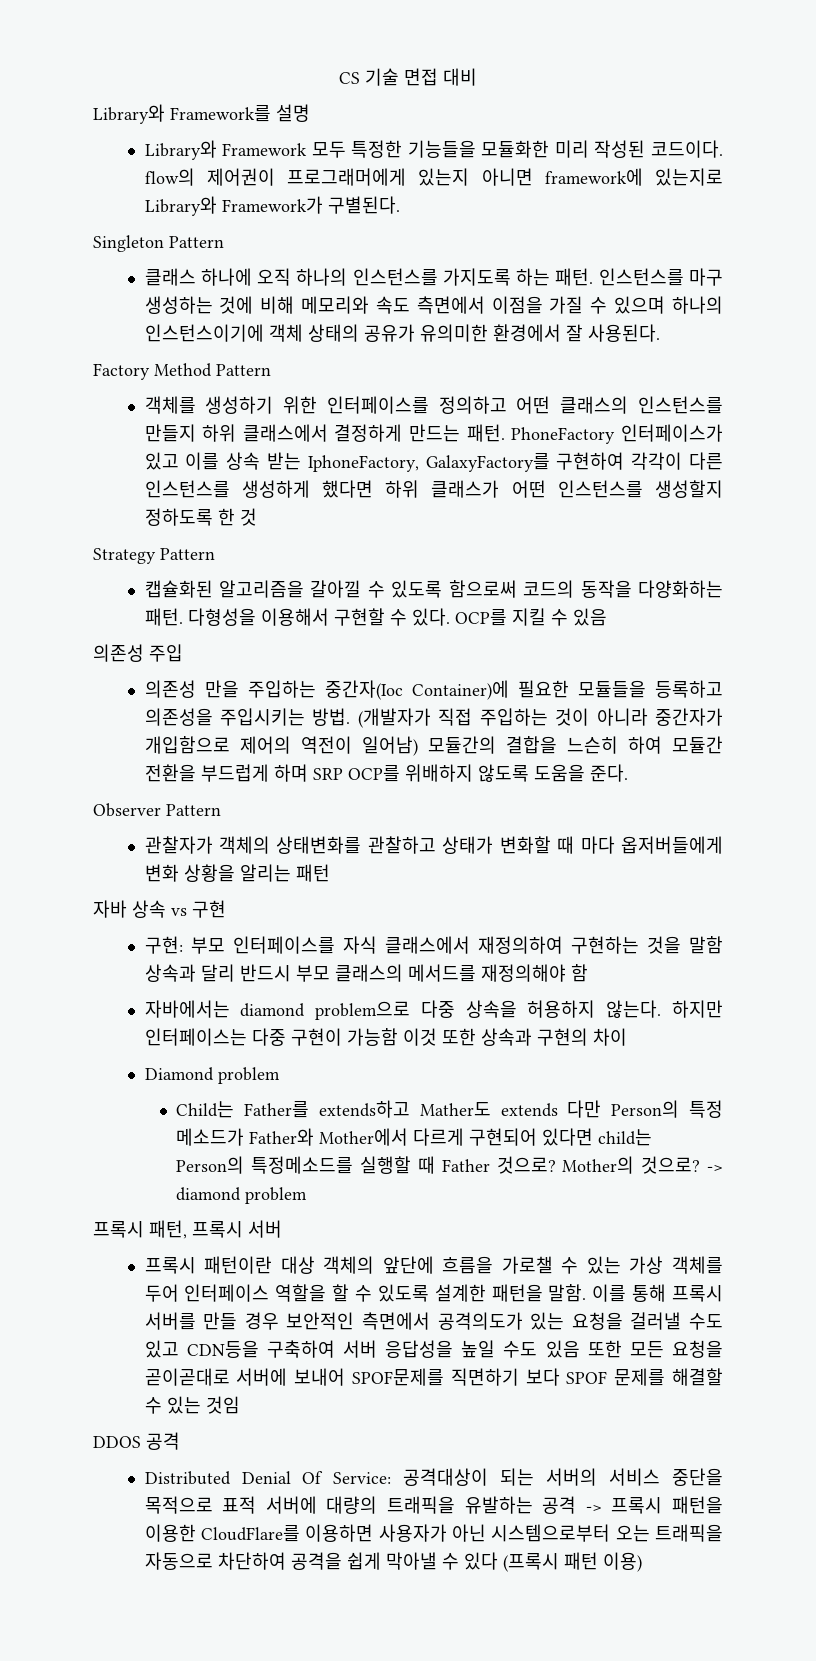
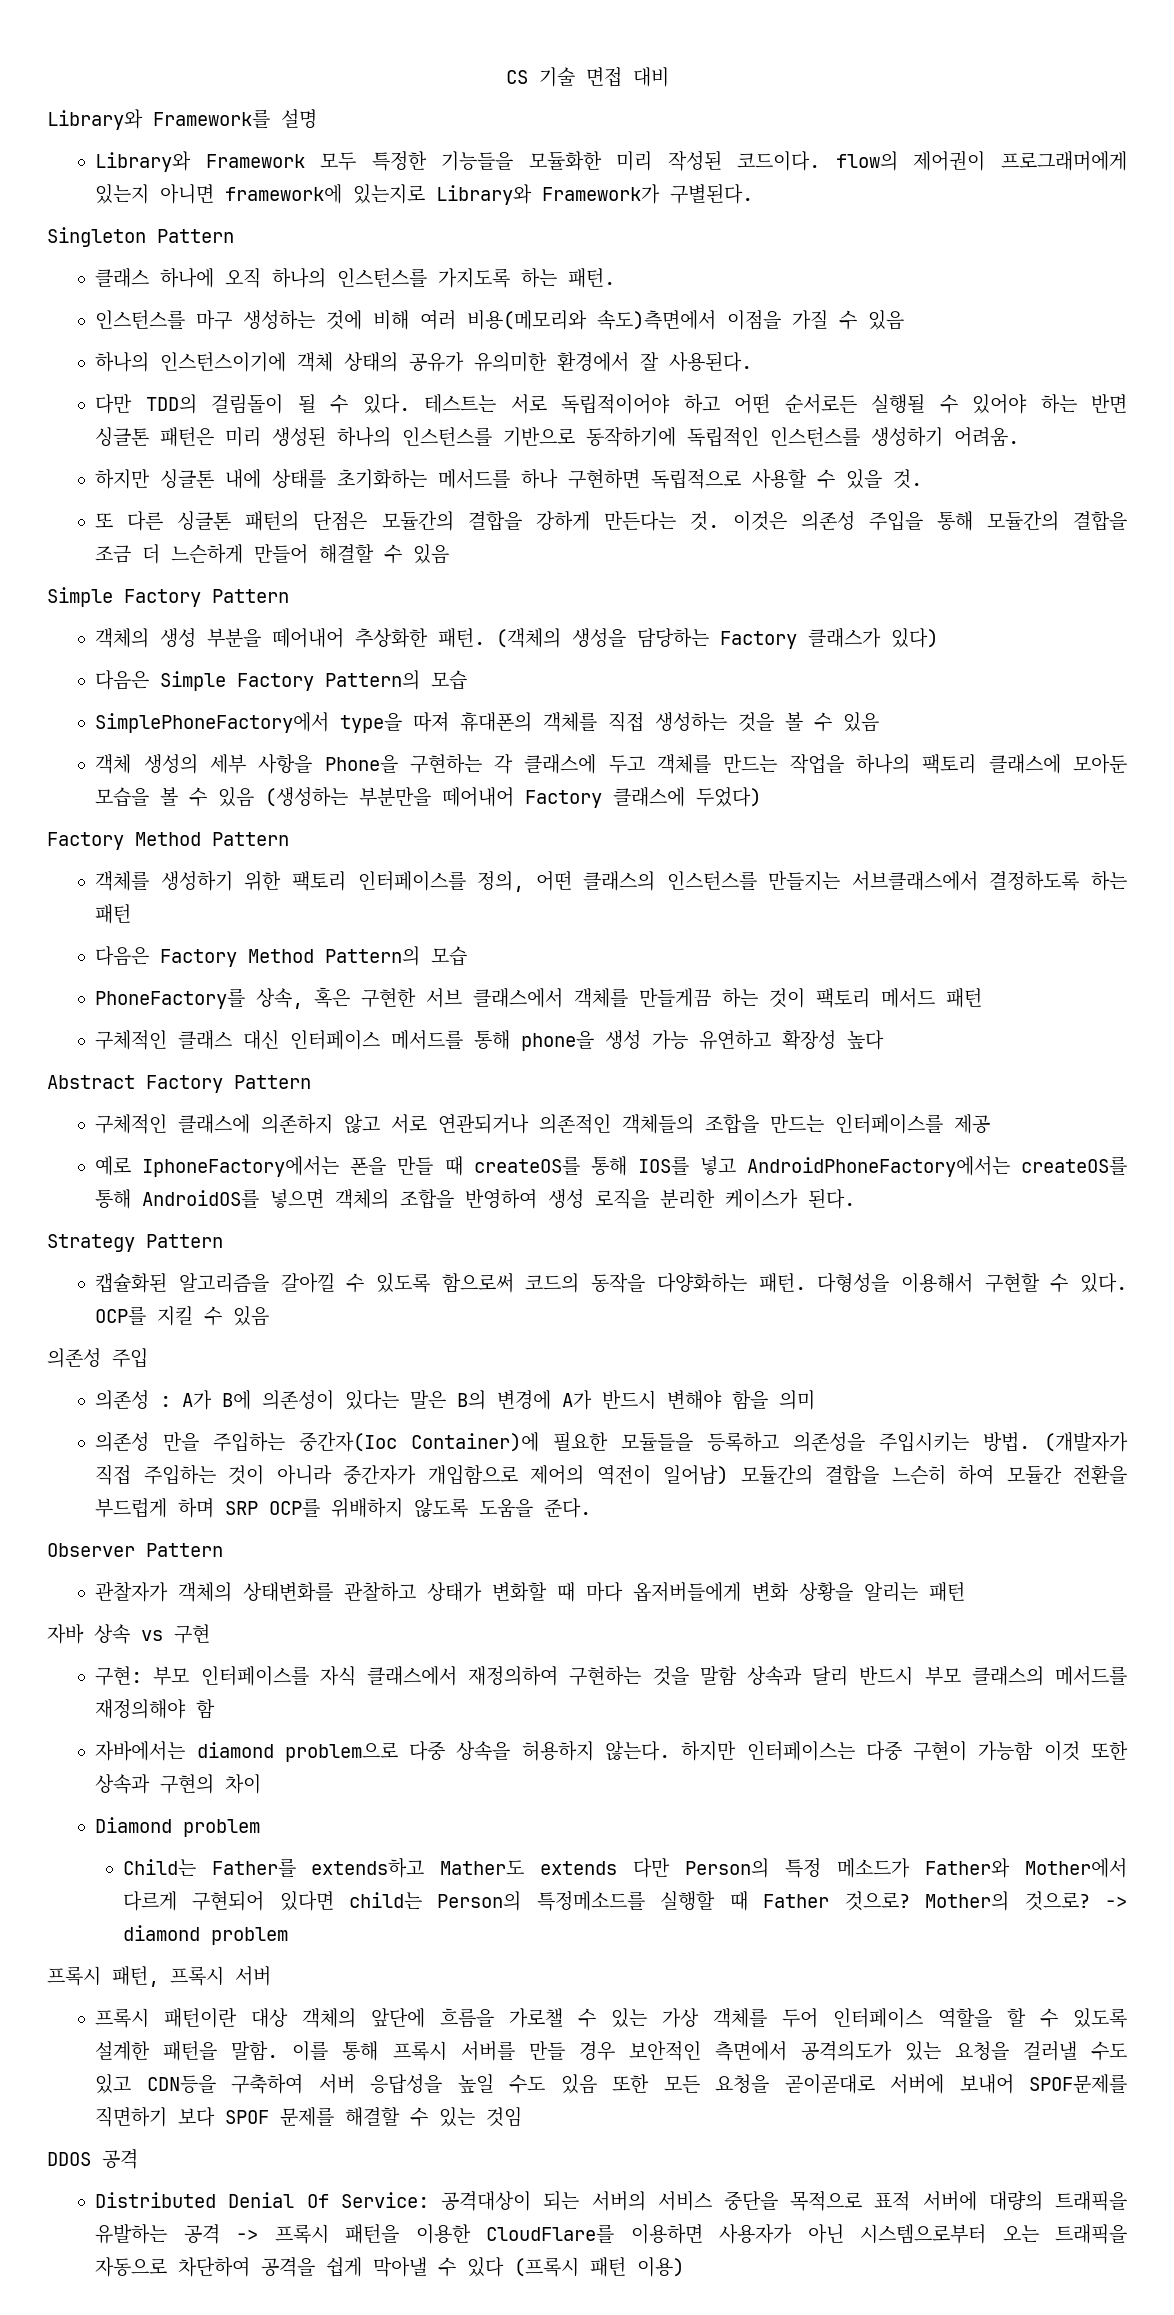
- 클래스 하나에 오직 하나의 인스턴스를 가지도록 하는 패턴. 인스턴스를 마구 생성하는 것에 비해 메모리와 속도 측면에서 이점을 가질 수 있으며 하나의 인스턴스이기에 객체 상태의 공유가 유의미한 환경에서 잘 사용된다.
+ 클래스 하나에 오직 하나의 인스턴스를 가지도록 하는 패턴.
+ 인스턴스를 마구 생성하는 것에 비해 여러 비용(메모리와 속도)측면에서 이점을 가질 수 있음
+ 하나의 인스턴스이기에 객체 상태의 공유가 유의미한 환경에서 잘 사용된다.
+ 다만 TDD의 걸림돌이 될 수 있다. 테스트는 서로 독립적이어야 하고 어떤 순서로든 실행될 수 있어야 하는 반면 싱글톤 패턴은 미리 생성된 하나의 인스턴스를 기반으로 동작하기에 독립적인 인스턴스를 생성하기 어려움.
+ 하지만 싱글톤 내에 상태를 초기화하는 메서드를 하나 구현하면 독립적으로 사용할 수 있을 것.
+ 또 다른 싱글톤 패턴의 단점은 모듈간의 결합을 강하게 만든다는 것. 이것은 의존성 주입을 통해 모듈간의 결합을 조금 더 느슨하게 만들어 해결할 수 있음
+ Simple Factory Pattern
+ 객체의 생성 부분을 떼어내어 추상화한 패턴. (객체의 생성을 담당하는 Factory 클래스가 있다)
+ 다음은 Simple Factory Pattern의 모습
+ SimplePhoneFactory에서 type을 따져 휴대폰의 객체를 직접 생성하는 것을 볼 수 있음
+ 객체 생성의 세부 사항을 Phone을 구현하는 각 클래스에 두고 객체를 만드는 작업을 하나의 팩토리 클래스에 모아둔 모습을 볼 수 있음 (생성하는 부분만을 떼어내어 Factory 클래스에 두었다)
- 객체를 생성하기 위한 인터페이스를 정의하고 어떤 클래스의 인스턴스를 만들지 하위 클래스에서 결정하게 만드는 패턴. PhoneFactory 인터페이스가 있고 이를 상속 받는 IphoneFactory, GalaxyFactory를 구현하여 각각이 다른 인스턴스를 생성하게 했다면 하위 클래스가 어떤 인스턴스를 생성할지 정하도록 한 것
+ 객체를 생성하기 위한 팩토리 인터페이스를 정의, 어떤 클래스의 인스턴스를 만들지는 서브클래스에서 결정하도록 하는 패턴
+ 다음은 Factory Method Pattern의 모습
+ PhoneFactory를 상속, 혹은 구현한 서브 클래스에서 객체를 만들게끔 하는 것이 팩토리 메서드 패턴
+ 구체적인 클래스 대신 인터페이스 메서드를 통해 phone을 생성 가능 유연하고 확장성 높다
+ Abstract Factory Pattern
+ 구체적인 클래스에 의존하지 않고 서로 연관되거나 의존적인 객체들의 조합을 만드는 인터페이스를 제공
+ 예로 IphoneFactory에서는 폰을 만들 때 createOS를 통해 IOS를 넣고 AndroidPhoneFactory에서는 createOS를 통해 AndroidOS를 넣으면 객체의 조합을 반영하여 생성 로직을 분리한 케이스가 된다.
+ 의존성 : A가 B에 의존성이 있다는 말은 B의 변경에 A가 반드시 변해야 함을 의미

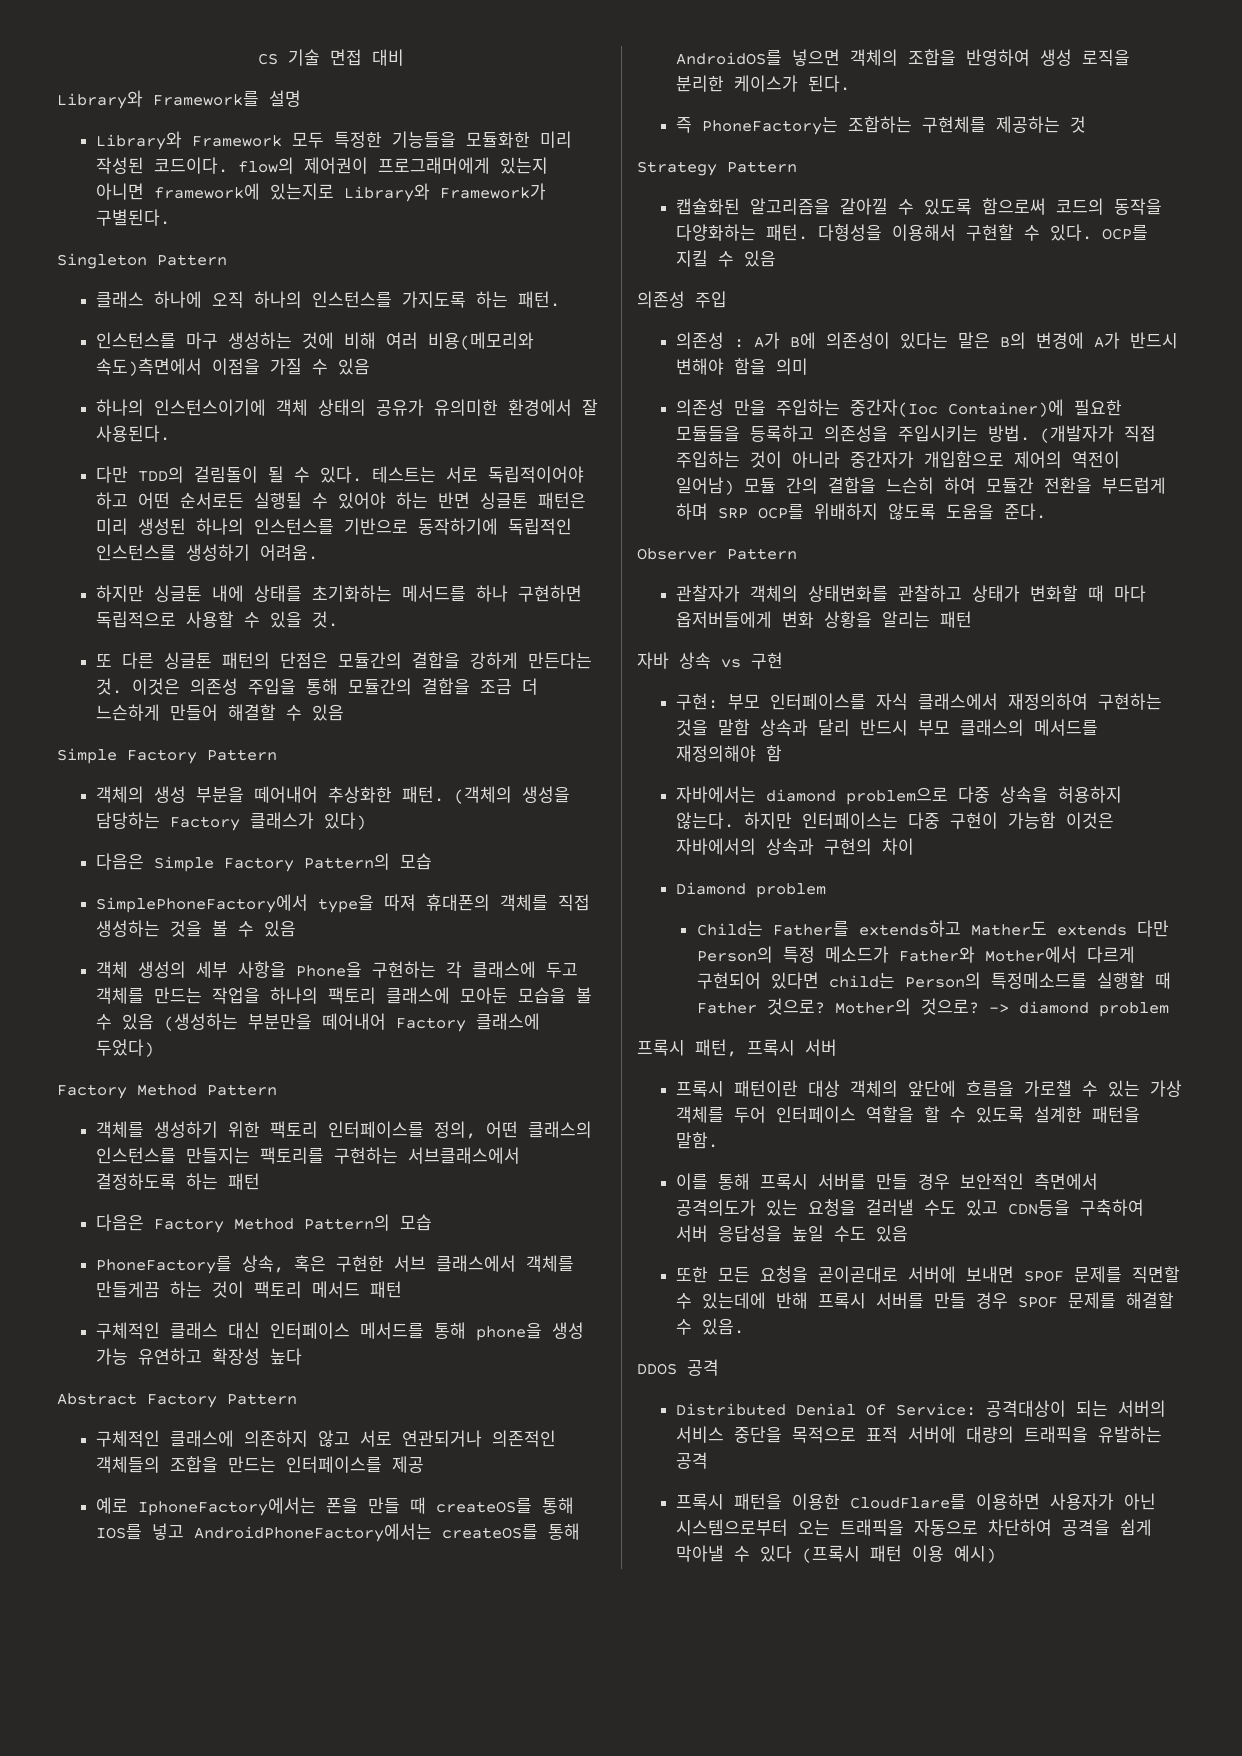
- 객체를 생성하기 위한 팩토리 인터페이스를 정의, 어떤 클래스의 인스턴스를 만들지는 서브클래스에서 결정하도록 하는 패턴
+ 객체를 생성하기 위한 팩토리 인터페이스를 정의, 어떤 클래스의 인스턴스를 만들지는 팩토리를 구현하는 서브클래스에서 결정하도록 하는 패턴
+ 즉 PhoneFactory는 조합하는 구현체를 제공하는 것
- (개발자가 직접 주입하는 것이 아니라 중간자가 개입함으로 제어의 역전이 일어남) 모듈간의 결합을 느슨히 하여 모듈간 전환을 부드럽게 하며 SRP OCP를 위배하지 않도록 도움을 준다.
+ (개발자가 직접 주입하는 것이 아니라 중간자가 개입함으로 제어의 역전이 일어남) 모듈 간의 결합을 느슨히 하여 모듈간 전환을 부드럽게 하며 SRP OCP를 위배하지 않도록 도움을 준다.
- 하지만 인터페이스는 다중 구현이 가능함 이것 또한 상속과 구현의 차이
+ 하지만 인터페이스는 다중 구현이 가능함 이것은 자바에서의 상속과 구현의 차이
- 프록시 패턴이란 대상 객체의 앞단에 흐름을 가로챌 수 있는 가상 객체를 두어 인터페이스 역할을 할 수 있도록 설계한 패턴을 말함. 이를 통해 프록시 서버를 만들 경우 보안적인 측면에서 공격의도가 있는 요청을 걸러낼 수도 있고 CDN등을 구축하여 서버 응답성을 높일 수도 있음 또한 모든 요청을 곧이곧대로 서버에 보내어 SPOF문제를 직면하기 보다 SPOF 문제를 해결할 수 있는 것임
+ 프록시 패턴이란 대상 객체의 앞단에 흐름을 가로챌 수 있는 가상 객체를 두어 인터페이스 역할을 할 수 있도록 설계한 패턴을 말함.
+ 이를 통해 프록시 서버를 만들 경우 보안적인 측면에서 공격의도가 있는 요청을 걸러낼 수도 있고 CDN등을 구축하여 서버 응답성을 높일 수도 있음
+ 또한 모든 요청을 곧이곧대로 서버에 보내면 SPOF 문제를 직면할 수 있는데에 반해 프록시 서버를 만들 경우 SPOF 문제를 해결할 수 있음.
- Distributed Denial Of Service: 공격대상이 되는 서버의 서비스 중단을 목적으로 표적 서버에 대량의 트래픽을 유발하는 공격 -> 프록시 패턴을 이용한 CloudFlare를 이용하면 사용자가 아닌 시스템으로부터 오는 트래픽을 자동으로 차단하여 공격을 쉽게 막아낼 수 있다 (프록시 패턴 이용)
+ Distributed Denial Of Service: 공격대상이 되는 서버의 서비스 중단을 목적으로 표적 서버에 대량의 트래픽을 유발하는 공격
+ 프록시 패턴을 이용한 CloudFlare를 이용하면 사용자가 아닌 시스템으로부터 오는 트래픽을 자동으로 차단하여 공격을 쉽게 막아낼 수 있다 (프록시 패턴 이용 예시)

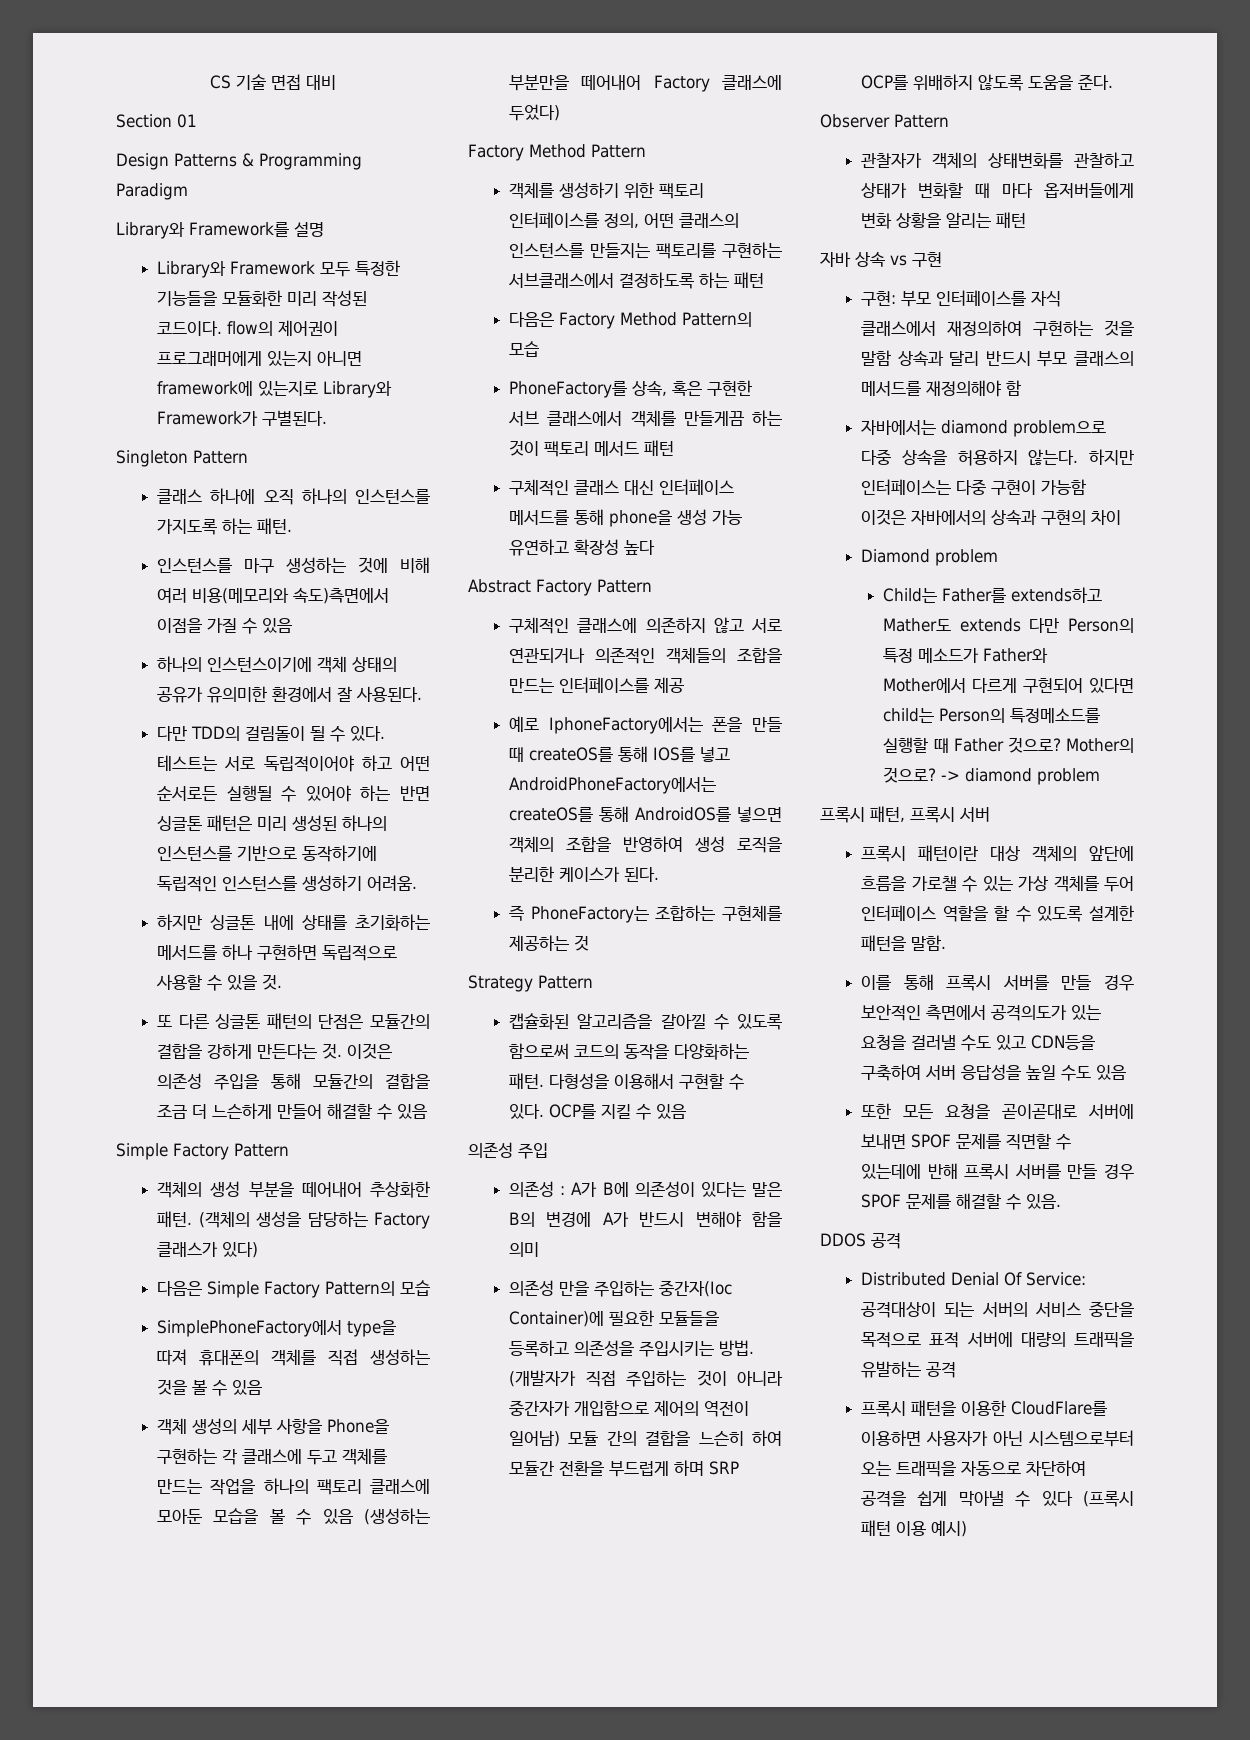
+ Section 01
+ Design Patterns & Programming Paradigm

